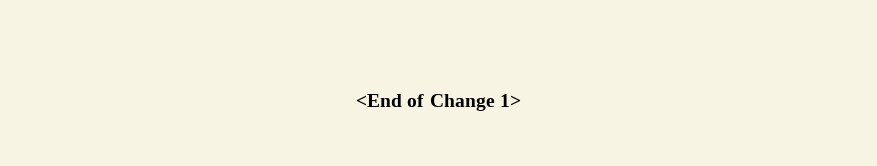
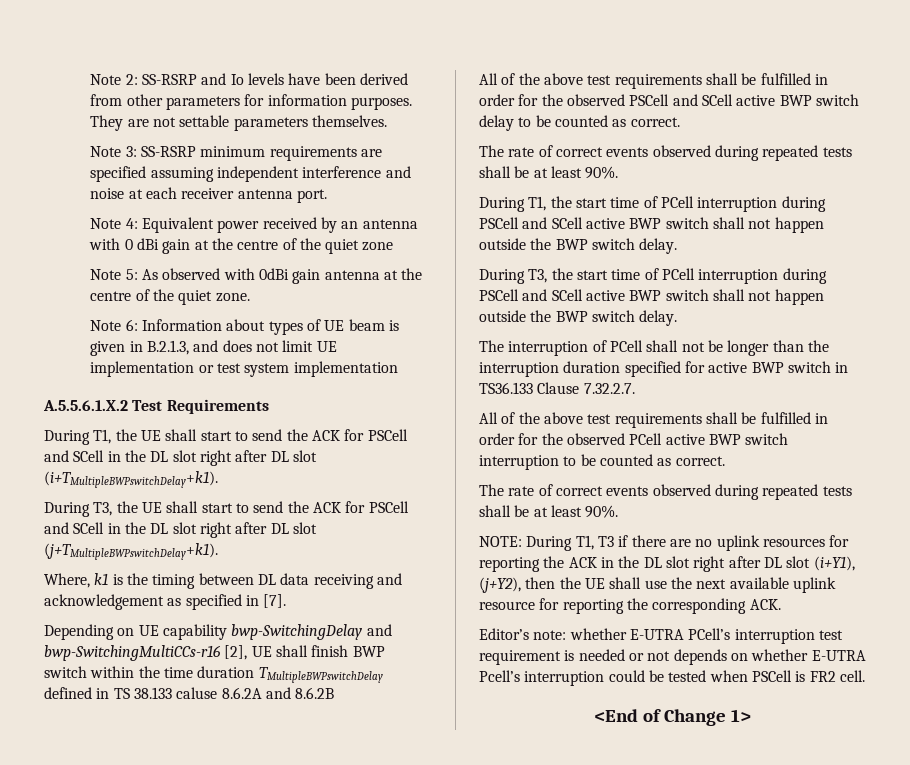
+ Note 2: SS-RSRP and Io levels have been derived from other parameters for information purposes. They are not settable parameters themselves.
+ Note 3: SS-RSRP minimum requirements are specified assuming independent interference and noise at each receiver antenna port.
+ Note 4: Equivalent power received by an antenna with 0 dBi gain at the centre of the quiet zone
+ Note 5: As observed with 0dBi gain antenna at the centre of the quiet zone.
+ Note 6: Information about types of UE beam is given in B.2.1.3, and does not limit UE implementation or test system implementation
+ A.5.5.6.1.X.2 Test Requirements
+ During T1, the UE shall start to send the ACK for PSCell and SCell in the DL slot right after DL slot (i+TMultipleBWPswitchDelay+k1).
+ During T3, the UE shall start to send the ACK for PSCell and SCell in the DL slot right after DL slot (j+TMultipleBWPswitchDelay+k1).
+ Where, k1 is the timing between DL data receiving and acknowledgement as specified in [7].
+ Depending on UE capability bwp-SwitchingDelay and bwp-SwitchingMultiCCs-r16 [2], UE shall finish BWP switch within the time duration TMultipleBWPswitchDelay defined in TS 38.133 caluse 8.6.2A and 8.6.2B
+ All of the above test requirements shall be fulfilled in order for the observed PSCell and SCell active BWP switch delay to be counted as correct.
+ The rate of correct events observed during repeated tests shall be at least 90%.
+ During T1, the start time of PCell interruption during PSCell and SCell active BWP switch shall not happen outside the BWP switch delay.
+ During T3, the start time of PCell interruption during PSCell and SCell active BWP switch shall not happen outside the BWP switch delay.
+ The interruption of PCell shall not be longer than the interruption duration specified for active BWP switch in TS36.133 Clause 7.32.2.7.
+ All of the above test requirements shall be fulfilled in order for the observed PCell active BWP switch interruption to be counted as correct.
+ The rate of correct events observed during repeated tests shall be at least 90%.
+ NOTE: During T1, T3 if there are no uplink resources for reporting the ACK in the DL slot right after DL slot (i+Y1), (j+Y2), then the UE shall use the next available uplink resource for reporting the corresponding ACK.
+ Editor’s note: whether E-UTRA PCell’s interruption test requirement is needed or not depends on whether E-UTRA Pcell’s interruption could be tested when PSCell is FR2 cell.

